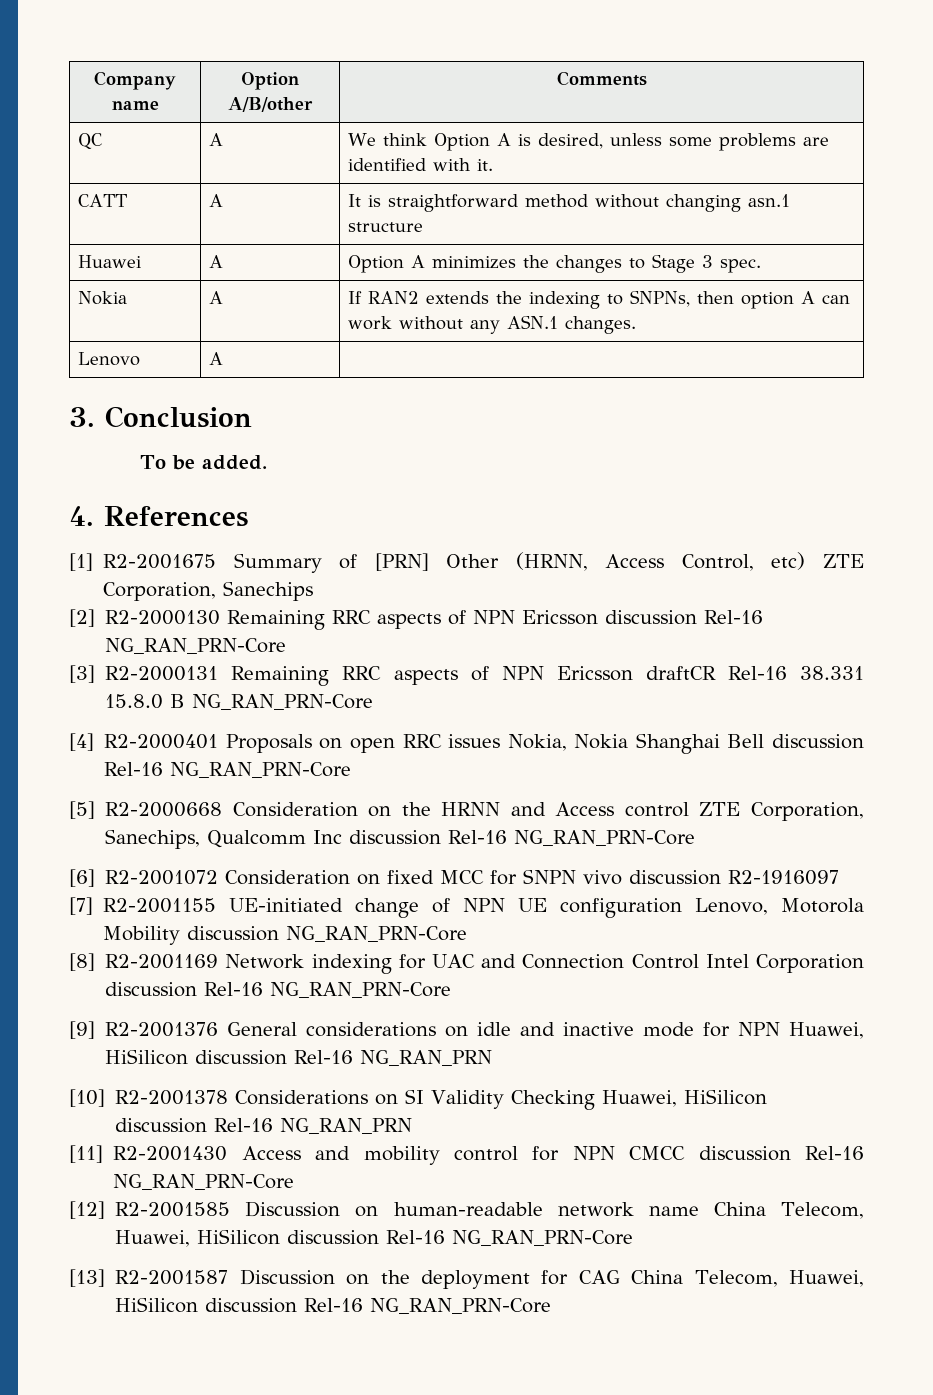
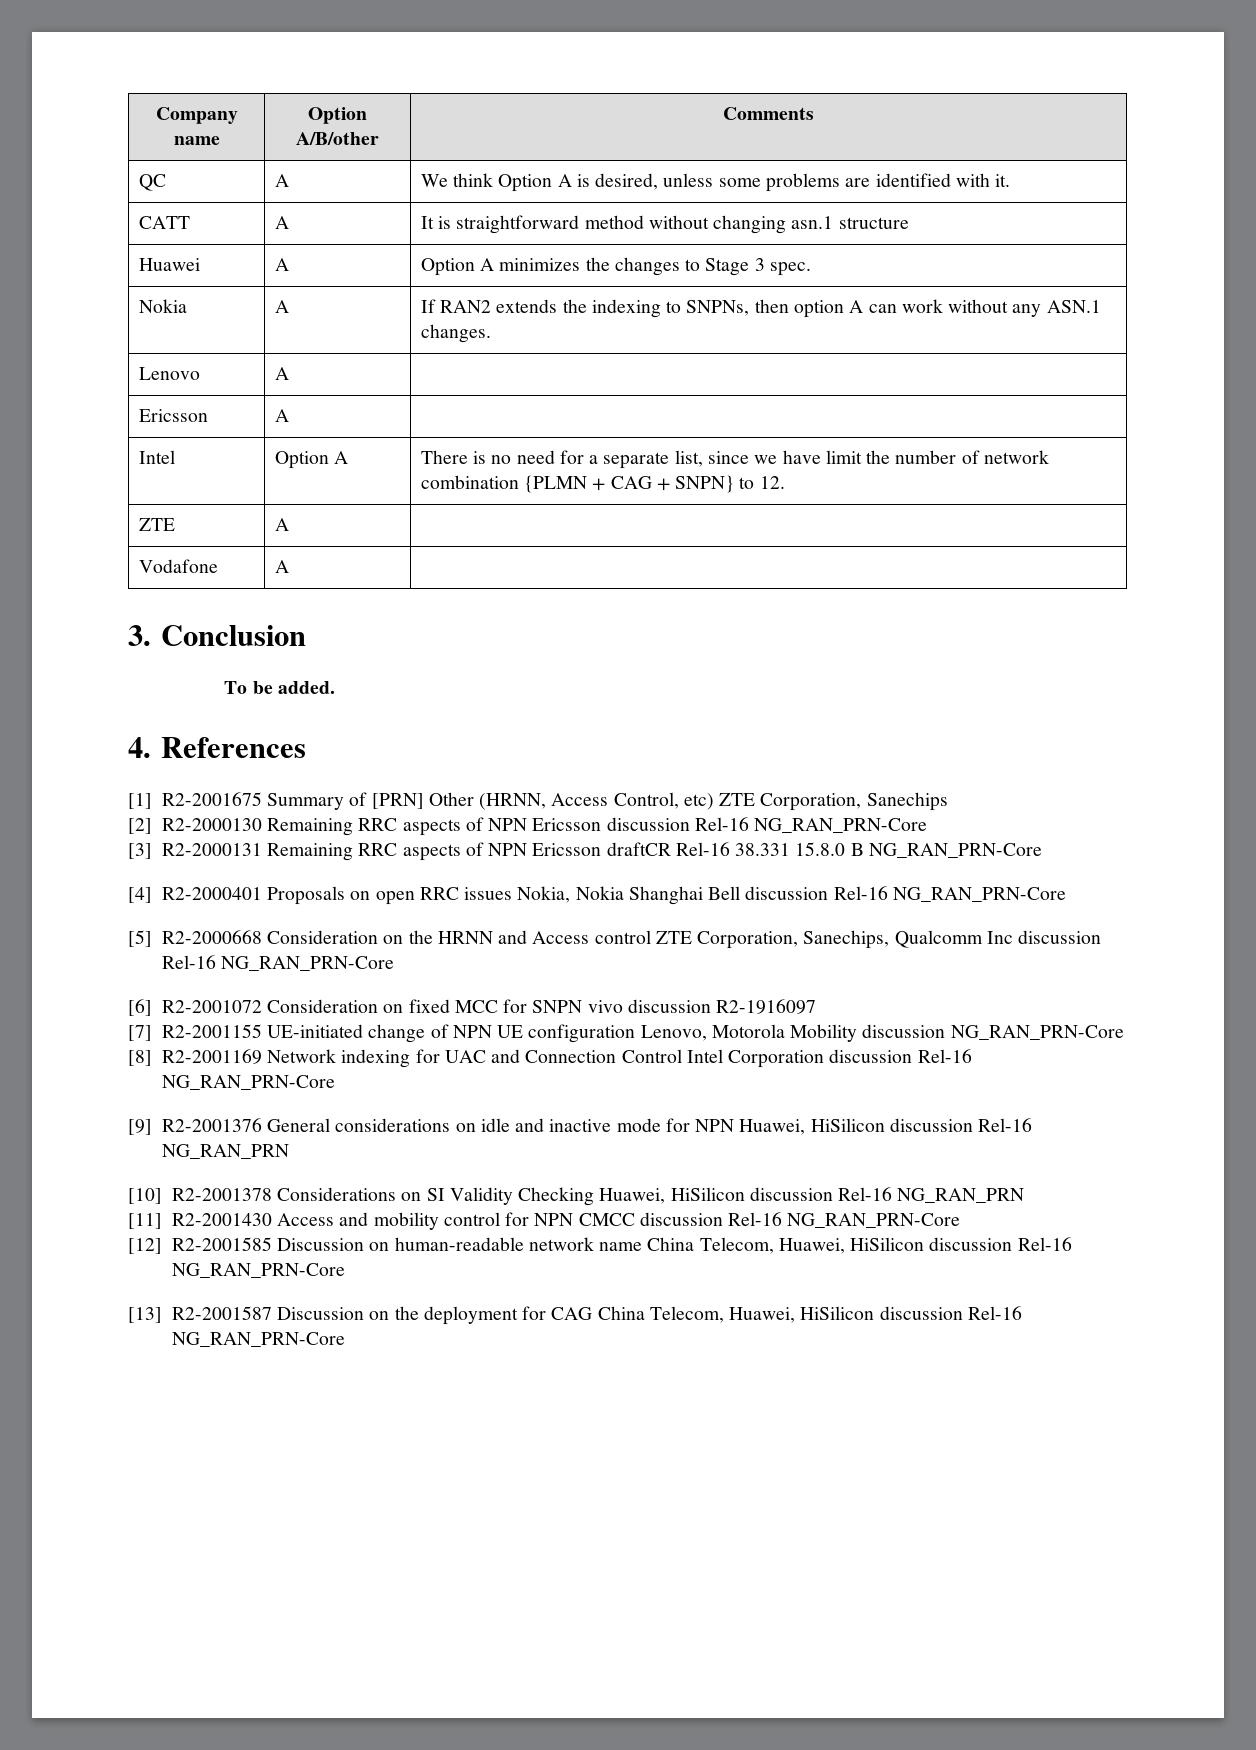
+ Ericsson | A |
+ Intel | Option A | There is no need for a separate list, since we have limit the number of network combination {PLMN + CAG + SNPN} to 12.
+ ZTE | A |
+ Vodafone | A |

